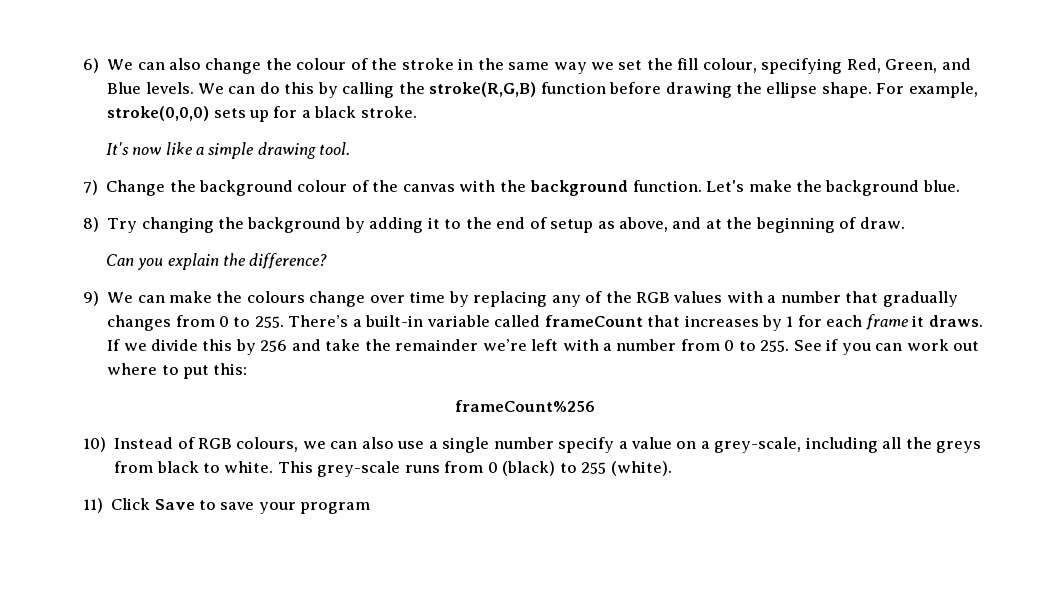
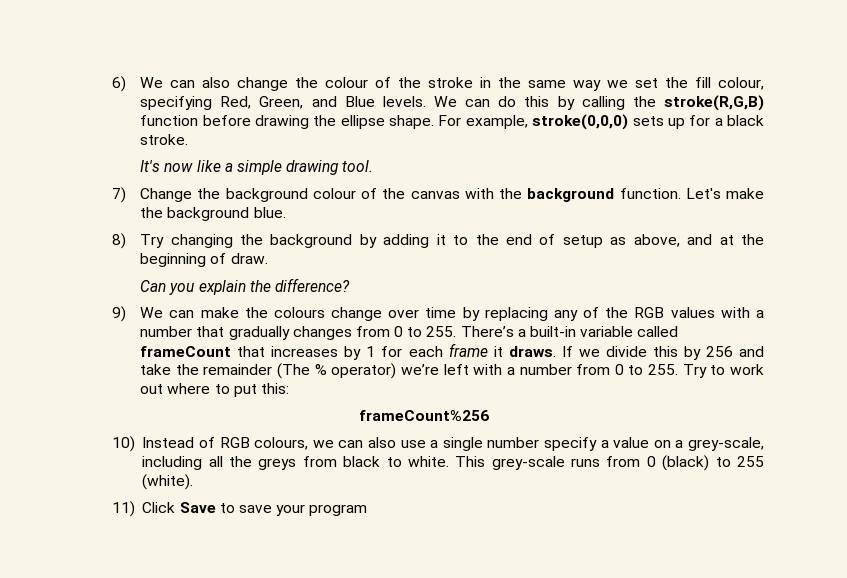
- If we divide this by 256 and take the remainder we’re left with a number from 0 to 255. See if you can work out where to put this:
+ If we divide this by 256 and take the remainder (The % operator) we’re left with a number from 0 to 255. Try to work out where to put this:

